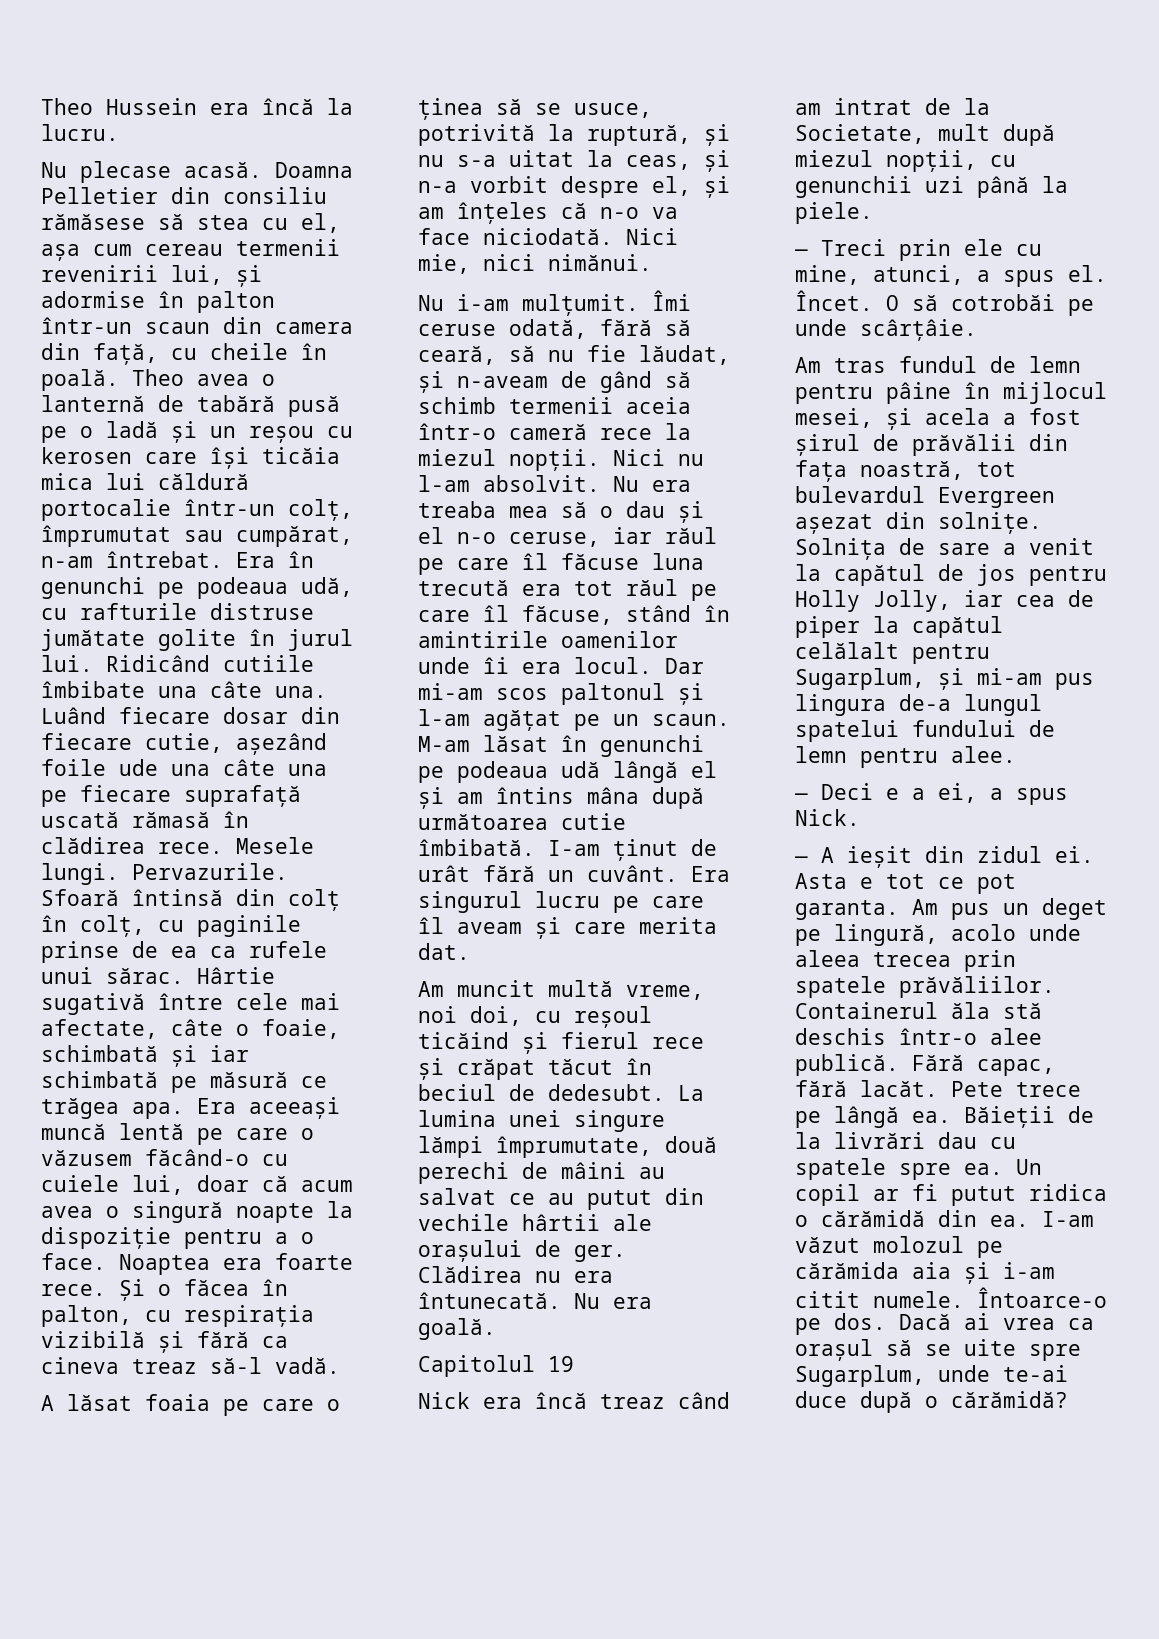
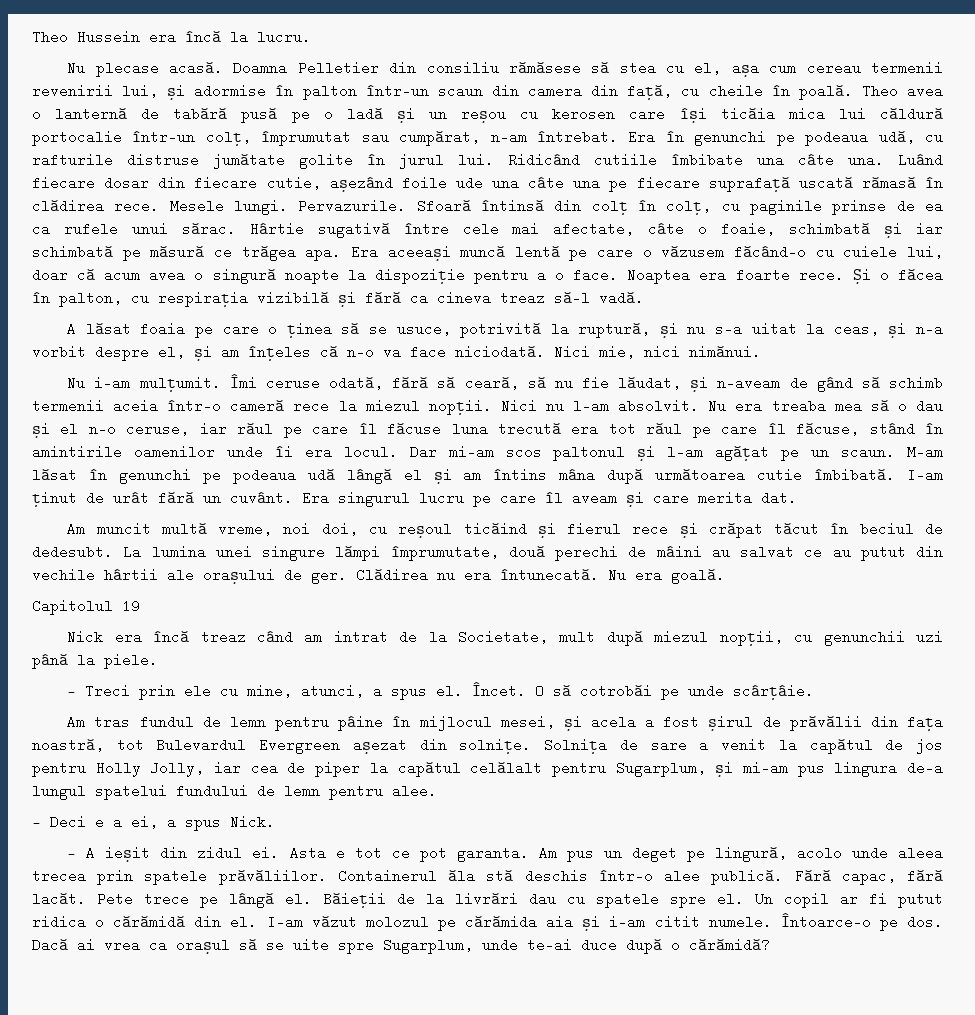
- Am tras fundul de lemn pentru pâine în mijlocul mesei, și acela a fost șirul de prăvălii din fața noastră, tot bulevardul Evergreen așezat din solnițe.
+ Am tras fundul de lemn pentru pâine în mijlocul mesei, și acela a fost șirul de prăvălii din fața noastră, tot Bulevardul Evergreen așezat din solnițe.
- Pete trece pe lângă ea.
+ Pete trece pe lângă el.
- Băieții de la livrări dau cu spatele spre ea.
+ Băieții de la livrări dau cu spatele spre el.
- Un copil ar fi putut ridica o cărămidă din ea.
+ Un copil ar fi putut ridica o cărămidă din el.

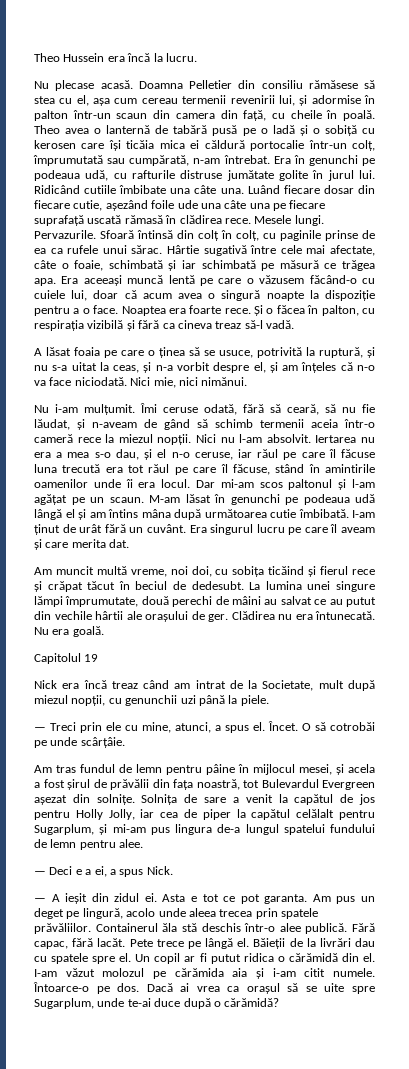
- Theo avea o lanternă de tabără pusă pe o ladă și un reșou cu kerosen care își ticăia mica lui căldură portocalie într-un colț, împrumutat sau cumpărat, n-am întrebat.
+ Theo avea o lanternă de tabără pusă pe o ladă și o sobiță cu kerosen care își ticăia mica ei căldură portocalie într-un colț, împrumutată sau cumpărată, n-am întrebat.
- Nu era treaba mea să o dau și el n-o ceruse, iar răul pe care îl făcuse luna trecută era tot răul pe care îl făcuse, stând în amintirile oamenilor unde îi era locul.
+ Iertarea nu era a mea s-o dau, și el n-o ceruse, iar răul pe care îl făcuse luna trecută era tot răul pe care îl făcuse, stând în amintirile oamenilor unde îi era locul.
- Am muncit multă vreme, noi doi, cu reșoul ticăind și fierul rece și crăpat tăcut în beciul de dedesubt.
+ Am muncit multă vreme, noi doi, cu sobița ticăind și fierul rece și crăpat tăcut în beciul de dedesubt.

